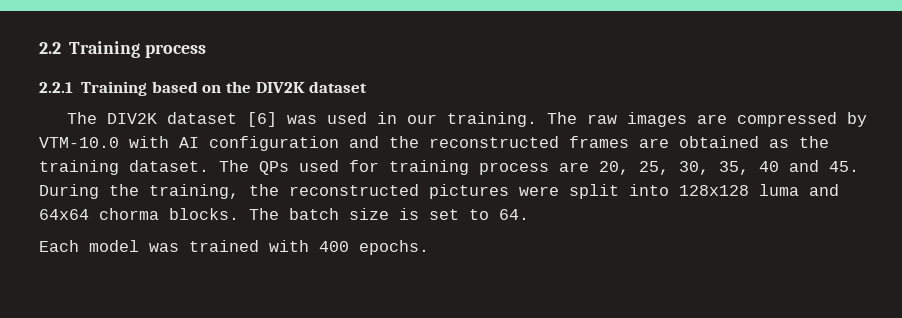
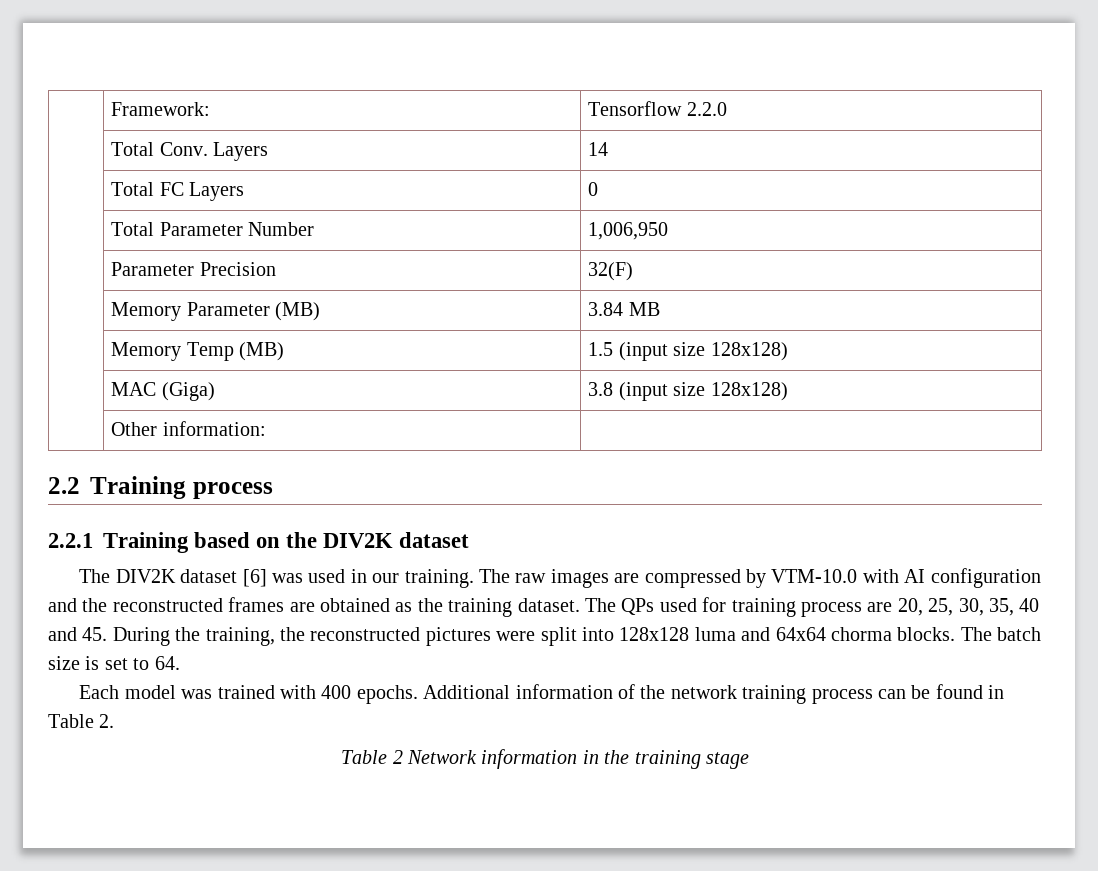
+ | Framework: | Tensorflow 2.2.0
+ | Total Conv. Layers | 14
+ | Total FC Layers | 0
+ | Total Parameter Number | 1,006,950
+ | Parameter Precision | 32(F)
+ | Memory Parameter (MB) | 3.84 MB
+ | Memory Temp (MB) | 1.5 (input size 128x128)
+ | MAC (Giga) | 3.8 (input size 128x128)
+ | Other information: |
+ Additional information of the network training process can be found in Table 2.
+ Table 2 Network information in the training stage

